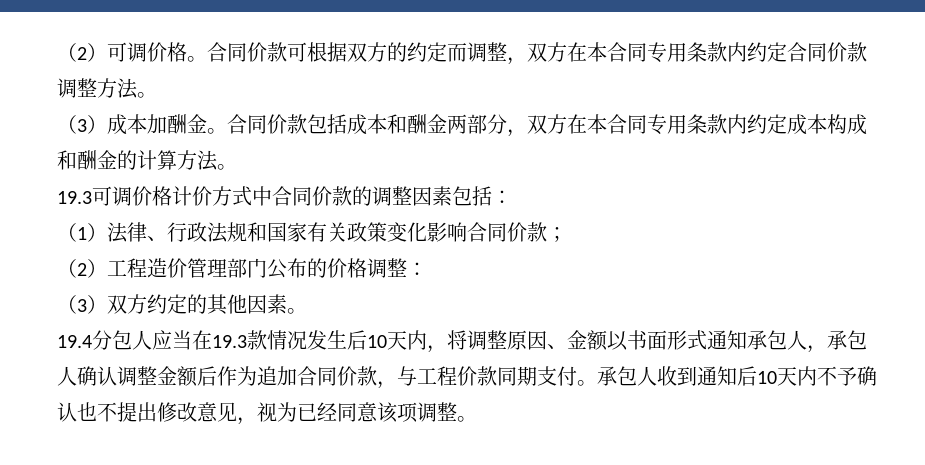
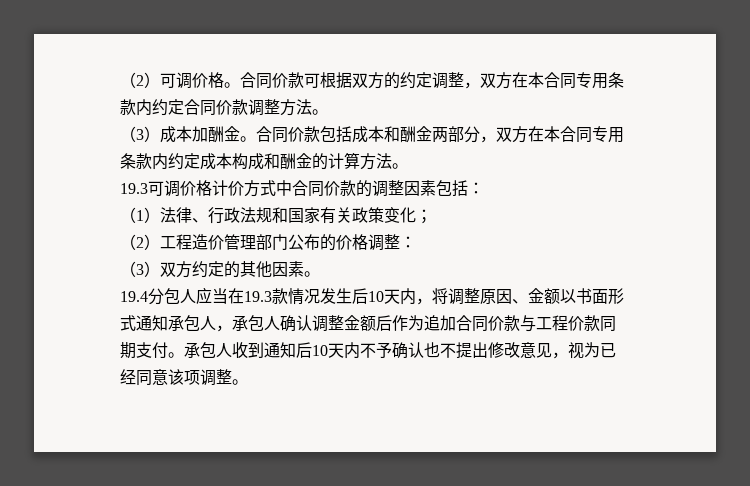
- 合同价款可根据双方的约定而调整，双方在本合同专用条款内约定合同价款调整方法。
+ 合同价款可根据双方的约定调整，双方在本合同专用条款内约定合同价款调整方法。
- （1）法律、行政法规和国家有关政策变化影响合同价款；
+ （1）法律、行政法规和国家有关政策变化；
- 19.4分包人应当在19.3款情况发生后10天内，将调整原因、金额以书面形式通知承包人，承包人确认调整金额后作为追加合同价款，与工程价款同期支付。
+ 19.4分包人应当在19.3款情况发生后10天内，将调整原因、金额以书面形式通知承包人，承包人确认调整金额后作为追加合同价款与工程价款同期支付。

